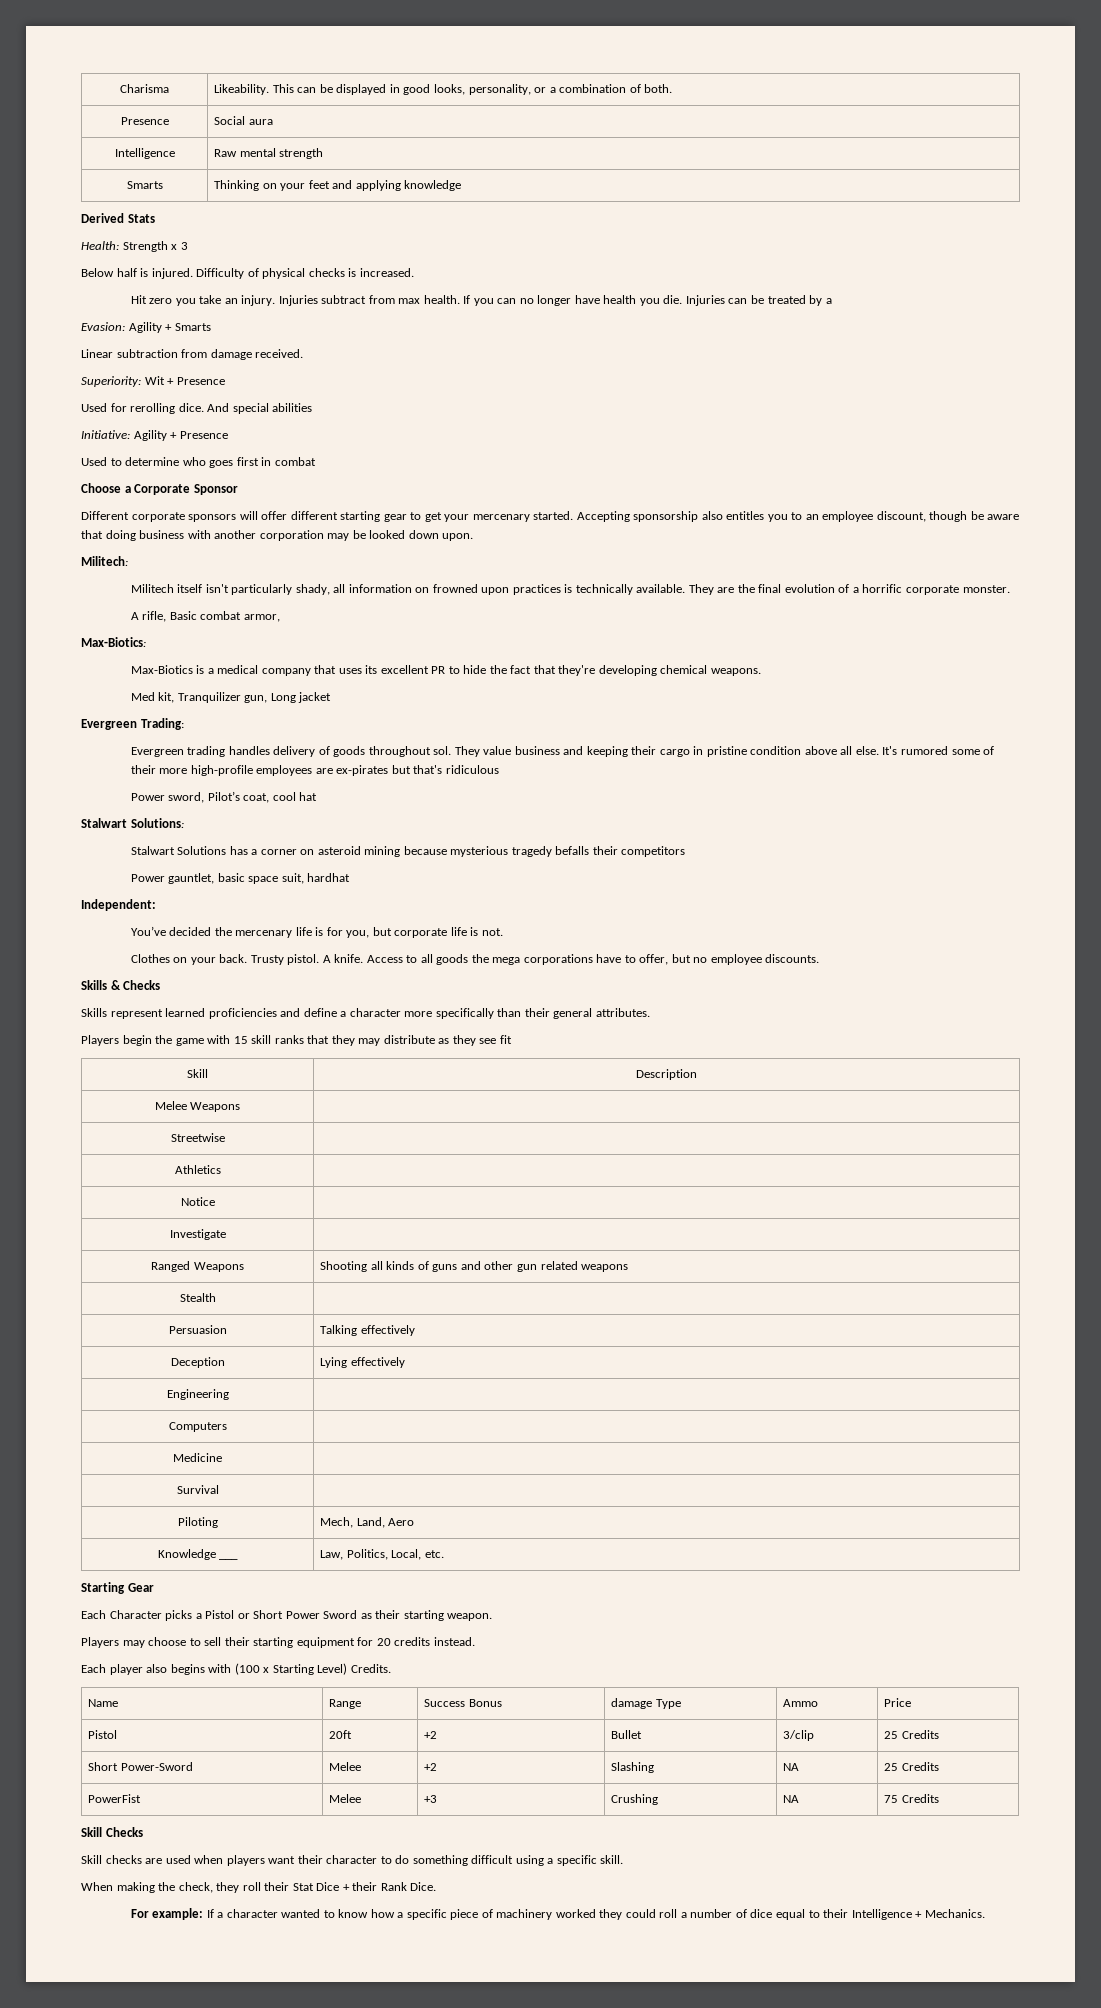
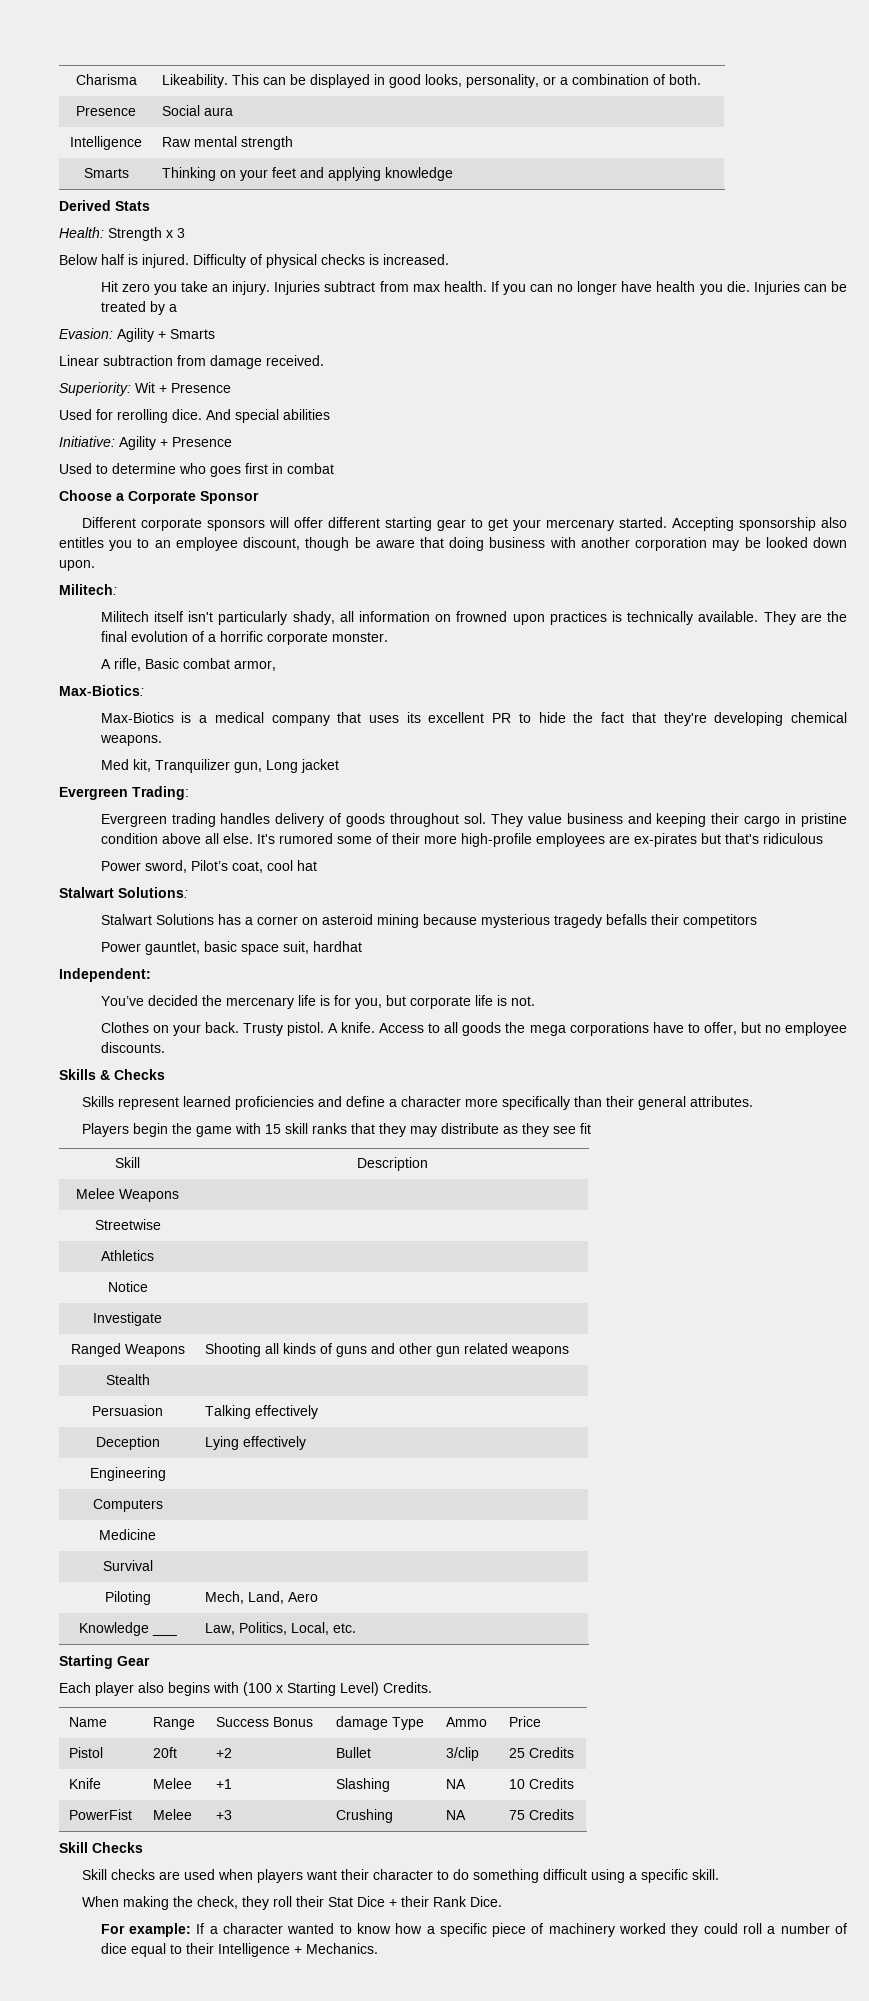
- Each Character picks a Pistol or Short Power Sword as their starting weapon.
- Players may choose to sell their starting equipment for 20 credits instead.
- Short Power-Sword | Melee | +2 | Slashing | NA | 25 Credits
+ Knife | Melee | +1 | Slashing | NA | 10 Credits

